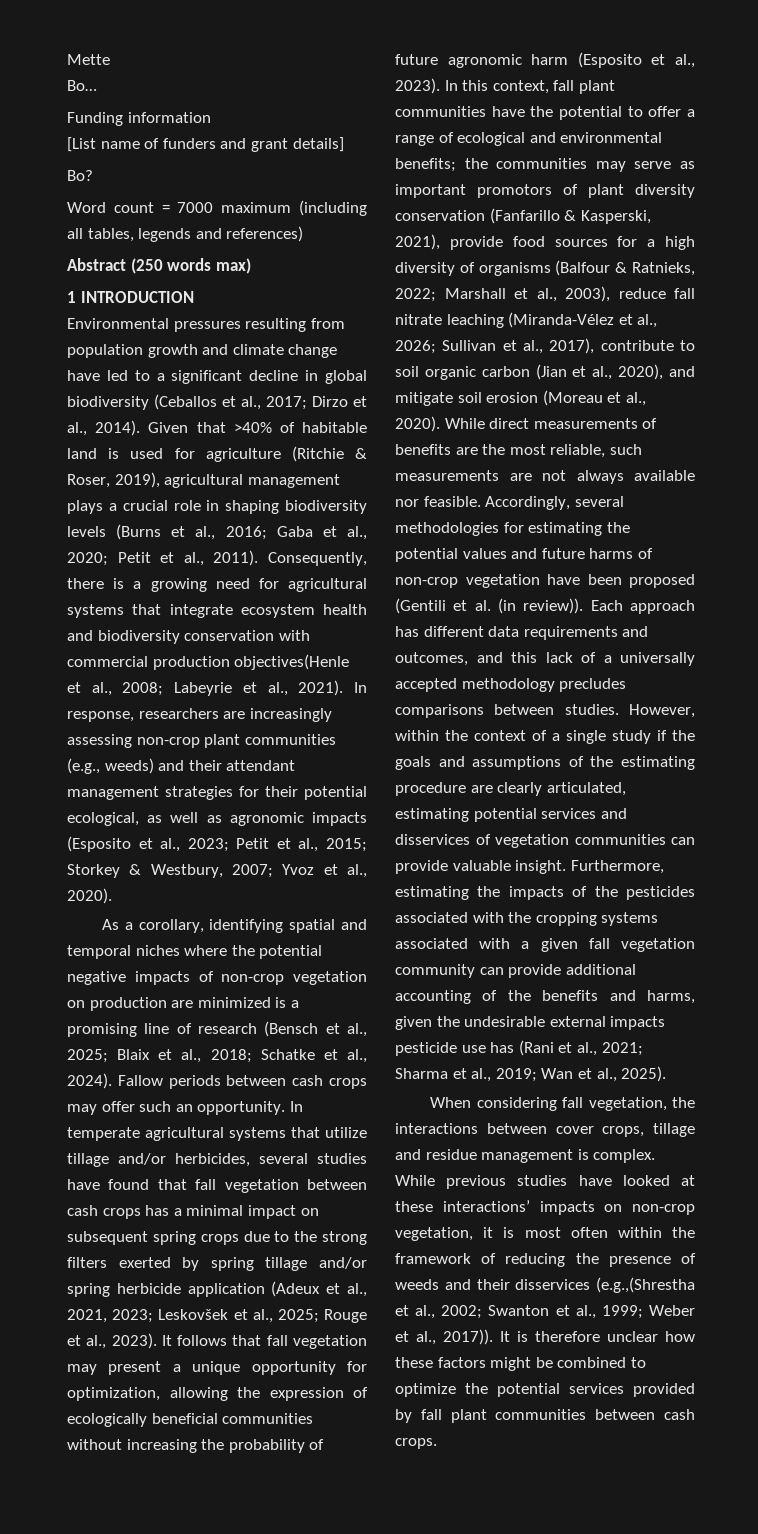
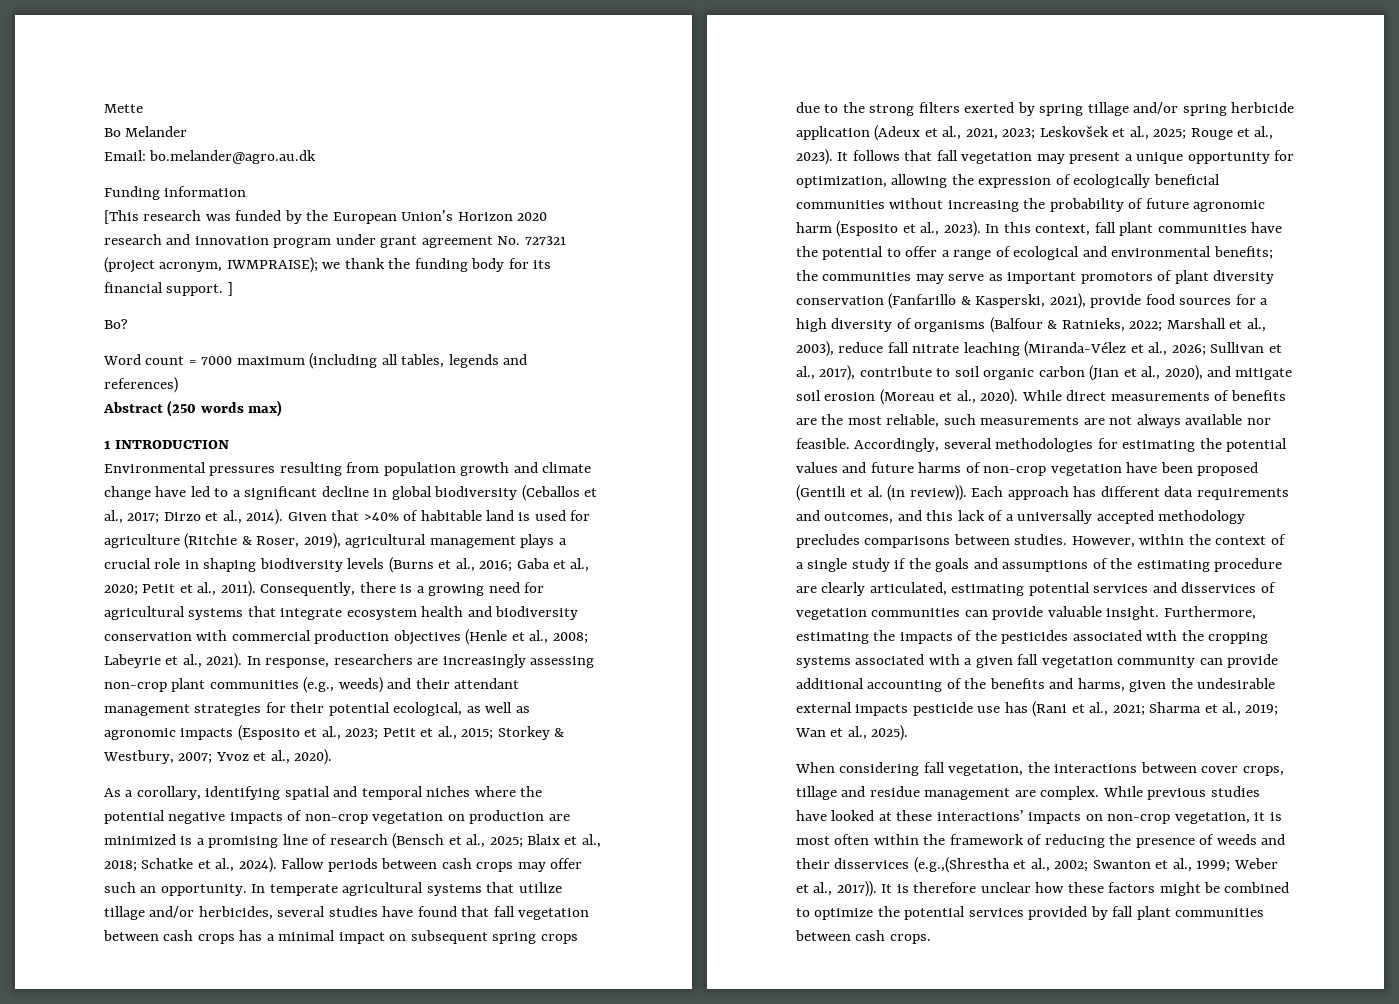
- Bo…
+ Bo Melander
+ Email: bo.melander@agro.au.dk
  Funding information
- [List name of funders and grant details]
+ [This research was funded by the European Union’s Horizon 2020 research and innovation program under grant agreement No. 727321 (project acronym, IWMPRAISE); we thank the funding body for its financial support. ]
- Consequently, there is a growing need for agricultural systems that integrate ecosystem health and biodiversity conservation with commercial production objectives(Henle et al., 2008; Labeyrie et al., 2021).
+ Consequently, there is a growing need for agricultural systems that integrate ecosystem health and biodiversity conservation with commercial production objectives (Henle et al., 2008; Labeyrie et al., 2021).
- When considering fall vegetation, the interactions between cover crops, tillage and residue management is complex.
+ When considering fall vegetation, the interactions between cover crops, tillage and residue management are complex.

